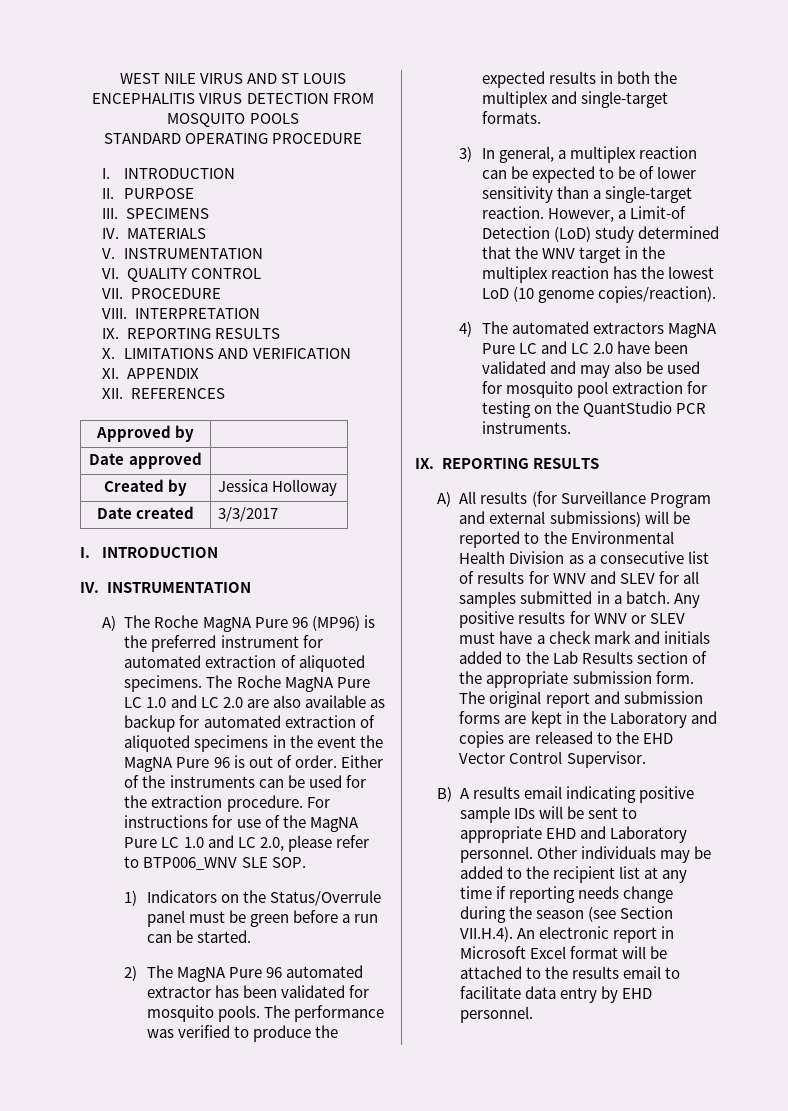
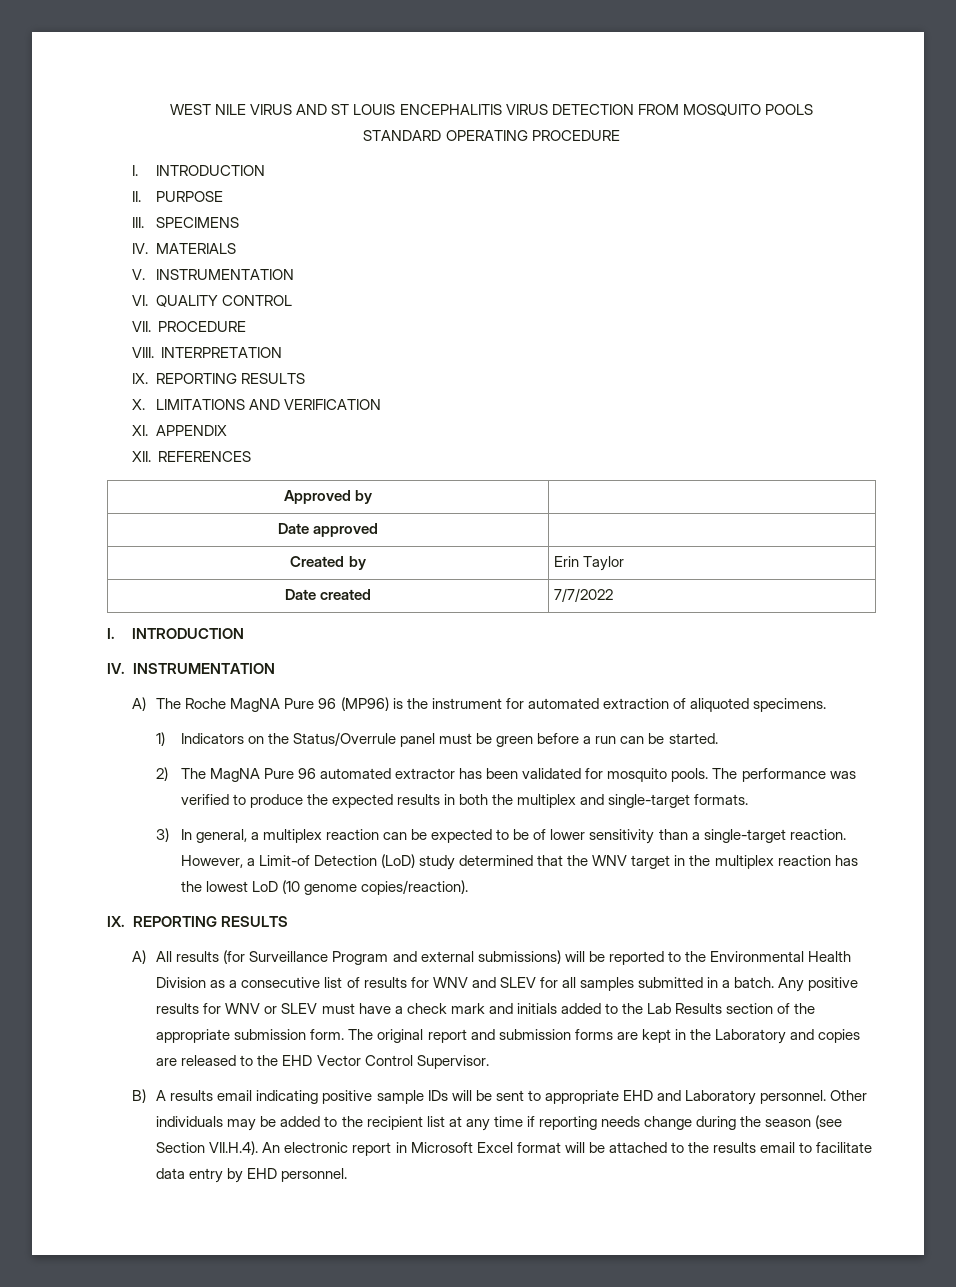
- Created by | Jessica Holloway
+ Created by | Erin Taylor
- Date created | 3/3/2017
+ Date created | 7/7/2022
- A) The Roche MagNA Pure 96 (MP96) is the preferred instrument for automated extraction of aliquoted specimens. The Roche MagNA Pure LC 1.0 and LC 2.0 are also available as backup for automated extraction of aliquoted specimens in the event the MagNA Pure 96 is out of order. Either of the instruments can be used for the extraction procedure. For instructions for use of the MagNA Pure LC 1.0 and LC 2.0, please refer to BTP006_WNV SLE SOP.
+ A) The Roche MagNA Pure 96 (MP96) is the instrument for automated extraction of aliquoted specimens.
- 4) The automated extractors MagNA Pure LC and LC 2.0 have been validated and may also be used for mosquito pool extraction for testing on the QuantStudio PCR instruments.

